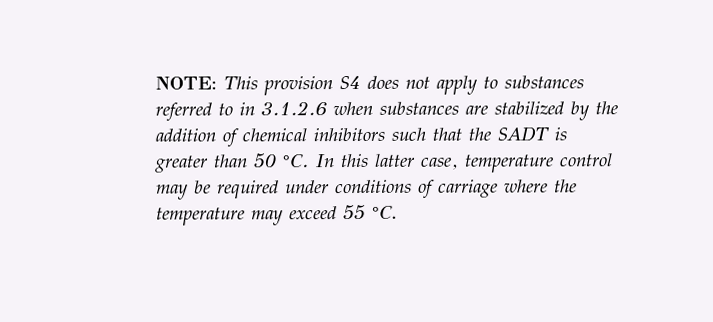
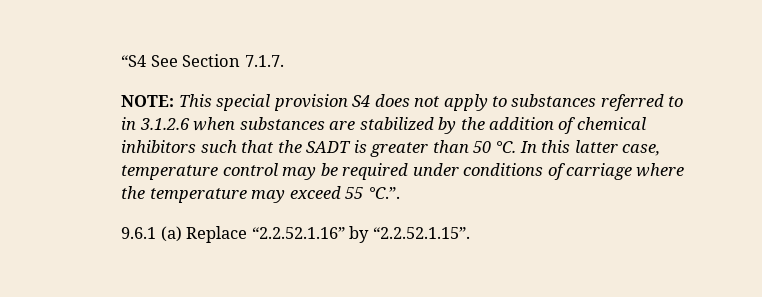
+ “S4 See Section 7.1.7.
- NOTE: This provision S4 does not apply to substances referred to in 3.1.2.6 when substances are stabilized by the addition of chemical inhibitors such that the SADT is greater than 50 °C.
+ NOTE: This special provision S4 does not apply to substances referred to in 3.1.2.6 when substances are stabilized by the addition of chemical inhibitors such that the SADT is greater than 50 °C.
- In this latter case, temperature control may be required under conditions of carriage where the temperature may exceed 55 °C.
+ In this latter case, temperature control may be required under conditions of carriage where the temperature may exceed 55 °C.”.
+ 9.6.1 (a) Replace “2.2.52.1.16” by “2.2.52.1.15”.

